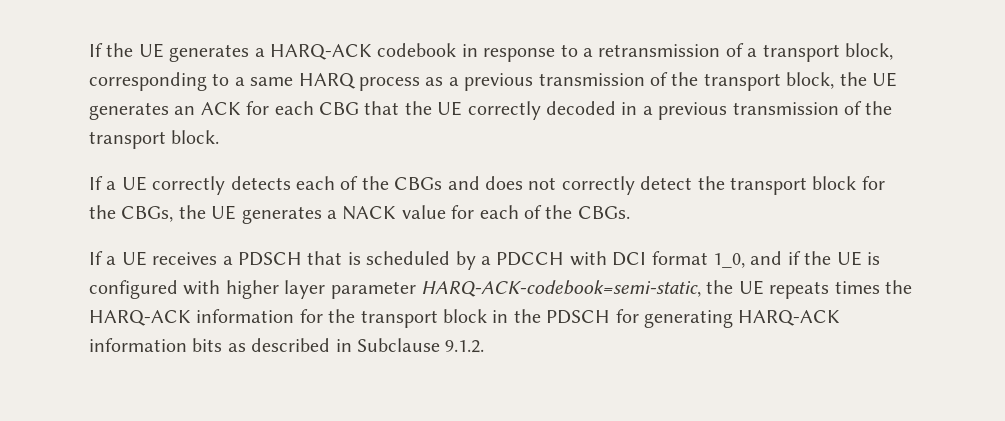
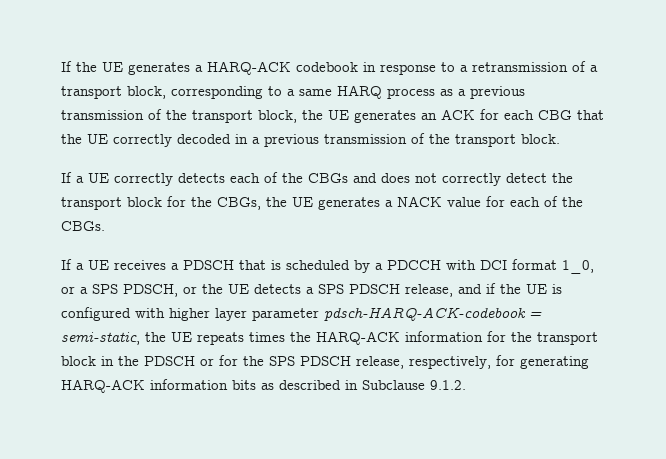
- If a UE receives a PDSCH that is scheduled by a PDCCH with DCI format 1_0, and if the UE is configured with higher layer parameter HARQ-ACK-codebook=semi-static, the UE repeats times the HARQ-ACK information for the transport block in the PDSCH for generating HARQ-ACK information bits as described in Subclause 9.1.2.
+ If a UE receives a PDSCH that is scheduled by a PDCCH with DCI format 1_0, or a SPS PDSCH, or the UE detects a SPS PDSCH release, and if the UE is configured with higher layer parameter pdsch-HARQ-ACK-codebook = semi-static, the UE repeats times the HARQ-ACK information for the transport block in the PDSCH or for the SPS PDSCH release, respectively, for generating HARQ-ACK information bits as described in Subclause 9.1.2.

